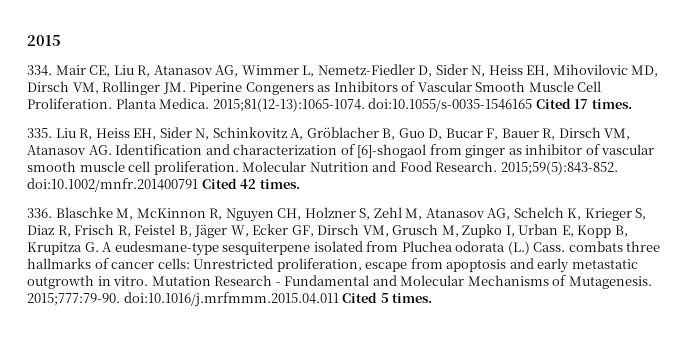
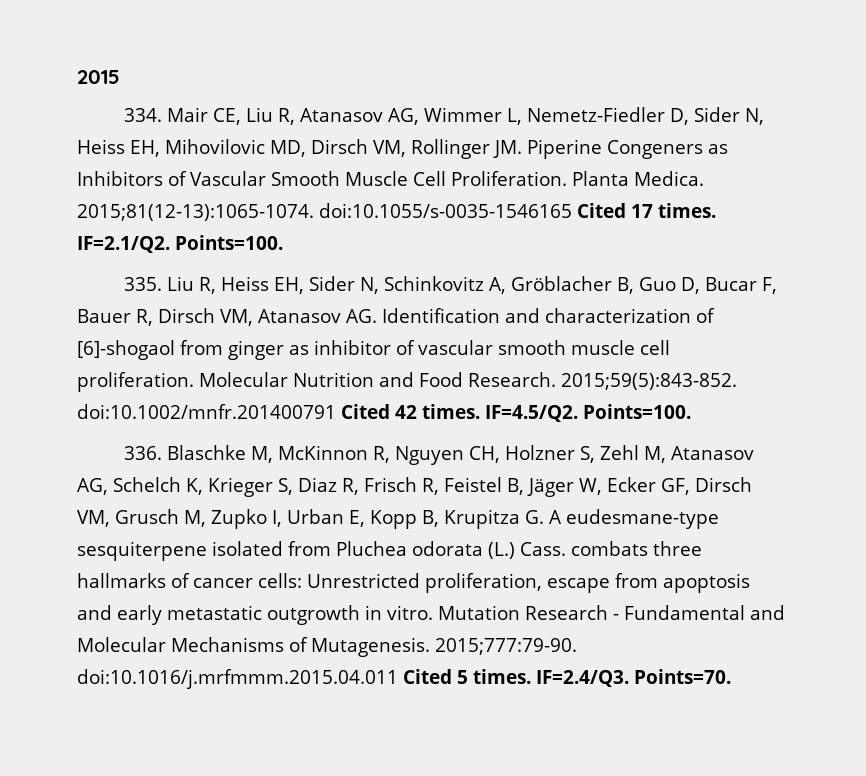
+ IF=2.1/Q2. Points=100.
+ IF=4.5/Q2. Points=100.
+ IF=2.4/Q3. Points=70.

